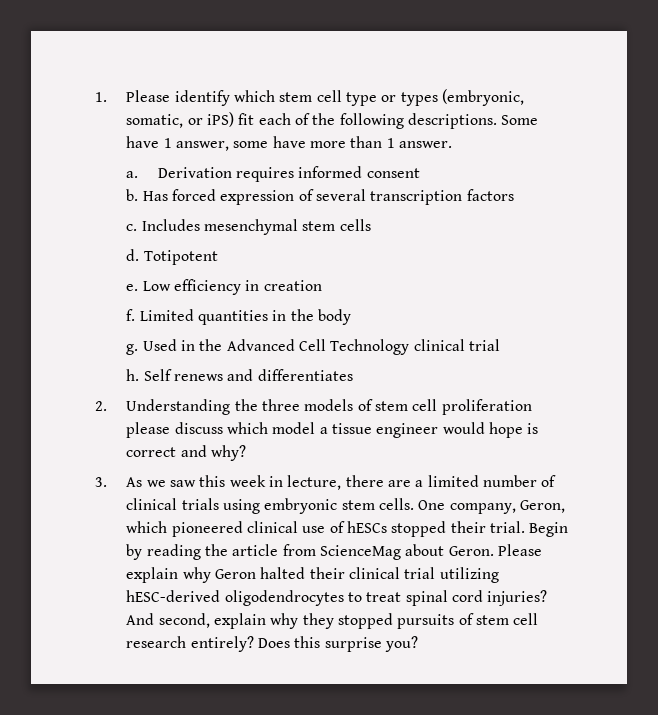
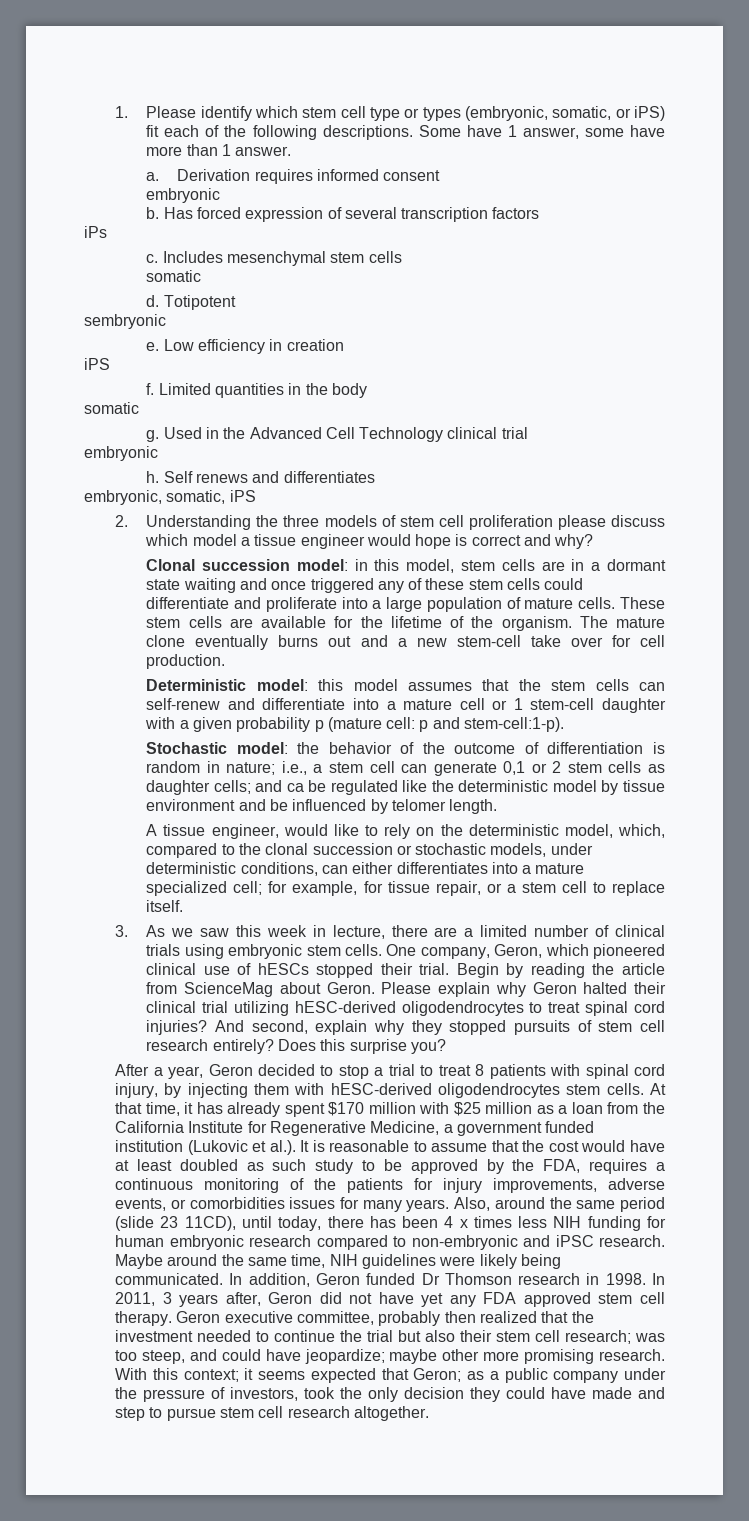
  Derivation requires informed consent
+ embryonic
+ iPs
  Includes mesenchymal stem cells
+ somatic
+ sembryonic
  Low efficiency in creation
+ iPS
  Limited quantities in the body
+ somatic
  Used in the Advanced Cell Technology clinical trial
+ embryonic
+ embryonic, somatic, iPS
+ Clonal succession model: in this model, stem cells are in a dormant state waiting and once triggered any of these stem cells could differentiate and proliferate into a large population of mature cells. These stem cells are available for the lifetime of the organism. The mature clone eventually burns out and a new stem-cell take over for cell production.
+ Deterministic model: this model assumes that the stem cells can self-renew and differentiate into a mature cell or 1 stem-cell daughter with a given probability p (mature cell: p and stem-cell:1-p).
+ Stochastic model: the behavior of the outcome of differentiation is random in nature; i.e., a stem cell can generate 0,1 or 2 stem cells as daughter cells; and ca be regulated like the deterministic model by tissue environment and be influenced by telomer length.
+ A tissue engineer, would like to rely on the deterministic model, which, compared to the clonal succession or stochastic models, under deterministic conditions, can either differentiates into a mature specialized cell; for example, for tissue repair, or a stem cell to replace itself.
+ After a year, Geron decided to stop a trial to treat 8 patients with spinal cord injury, by injecting them with hESC-derived oligodendrocytes stem cells. At that time, it has already spent $170 million with $25 million as a loan from the California Institute for Regenerative Medicine, a government funded institution (Lukovic et al.). It is reasonable to assume that the cost would have at least doubled as such study to be approved by the FDA, requires a continuous monitoring of the patients for injury improvements, adverse events, or comorbidities issues for many years. Also, around the same period (slide 23 11CD), until today, there has been 4 x times less NIH funding for human embryonic research compared to non-embryonic and iPSC research. Maybe around the same time, NIH guidelines were likely being communicated. In addition, Geron funded Dr Thomson research in 1998. In 2011, 3 years after, Geron did not have yet any FDA approved stem cell therapy. Geron executive committee, probably then realized that the investment needed to continue the trial but also their stem cell research; was too steep, and could have jeopardize; maybe other more promising research. With this context; it seems expected that Geron; as a public company under the pressure of investors, took the only decision they could have made and step to pursue stem cell research altogether.

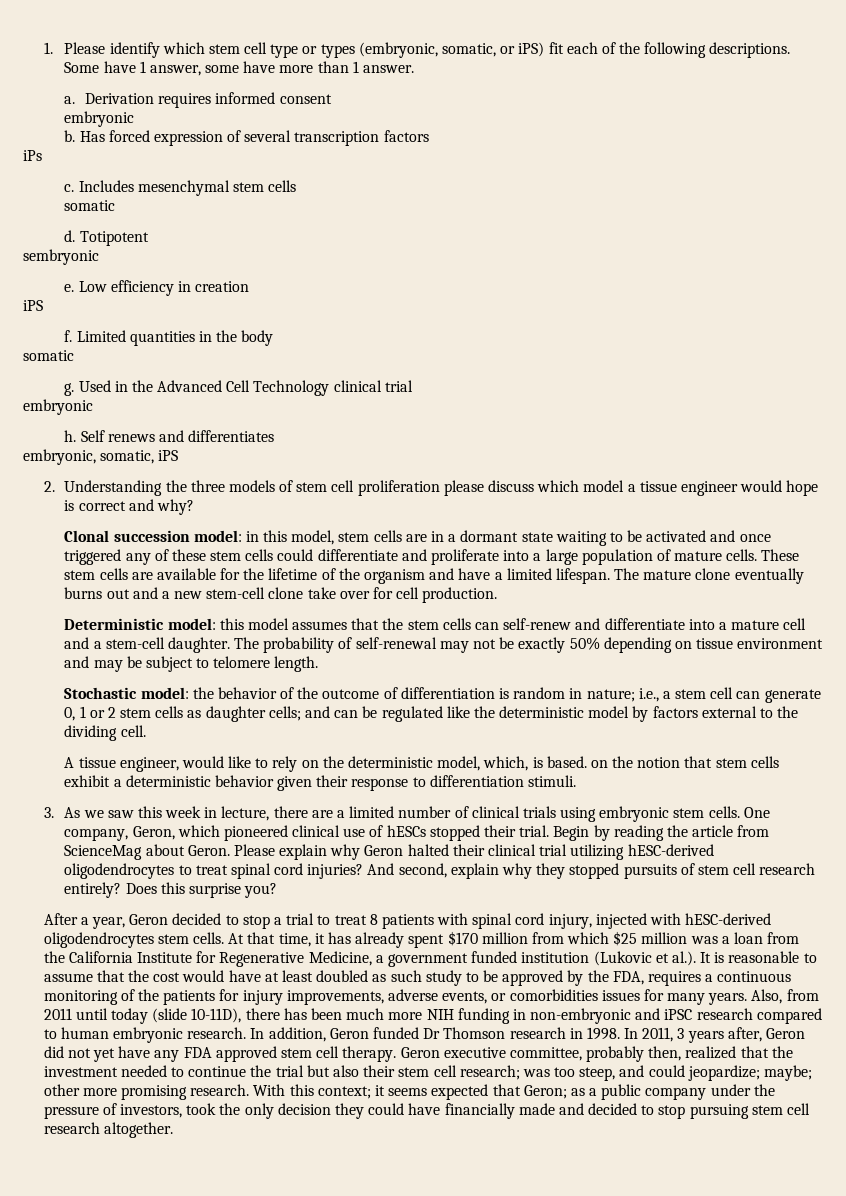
- Clonal succession model: in this model, stem cells are in a dormant state waiting and once triggered any of these stem cells could differentiate and proliferate into a large population of mature cells.
+ Clonal succession model: in this model, stem cells are in a dormant state waiting to be activated and once triggered any of these stem cells could differentiate and proliferate into a large population of mature cells.
- These stem cells are available for the lifetime of the organism.
+ These stem cells are available for the lifetime of the organism and have a limited lifespan.
- The mature clone eventually burns out and a new stem-cell take over for cell production.
+ The mature clone eventually burns out and a new stem-cell clone take over for cell production.
- Deterministic model: this model assumes that the stem cells can self-renew and differentiate into a mature cell or 1 stem-cell daughter with a given probability p (mature cell: p and stem-cell:1-p).
+ Deterministic model: this model assumes that the stem cells can self-renew and differentiate into a mature cell and a stem-cell daughter. The probability of self-renewal may not be exactly 50% depending on tissue environment and may be subject to telomere length.
- Stochastic model: the behavior of the outcome of differentiation is random in nature; i.e., a stem cell can generate 0,1 or 2 stem cells as daughter cells; and ca be regulated like the deterministic model by tissue environment and be influenced by telomer length.
+ Stochastic model: the behavior of the outcome of differentiation is random in nature; i.e., a stem cell can generate 0, 1 or 2 stem cells as daughter cells; and can be regulated like the deterministic model by factors external to the dividing cell.
- A tissue engineer, would like to rely on the deterministic model, which, compared to the clonal succession or stochastic models, under deterministic conditions, can either differentiates into a mature specialized cell; for example, for tissue repair, or a stem cell to replace itself.
+ A tissue engineer, would like to rely on the deterministic model, which, is based. on the notion that stem cells exhibit a deterministic behavior given their response to differentiation stimuli.
- After a year, Geron decided to stop a trial to treat 8 patients with spinal cord injury, by injecting them with hESC-derived oligodendrocytes stem cells.
+ After a year, Geron decided to stop a trial to treat 8 patients with spinal cord injury, injected with hESC-derived oligodendrocytes stem cells.
- At that time, it has already spent $170 million with $25 million as a loan from the California Institute for Regenerative Medicine, a government funded institution (Lukovic et al.). It is reasonable to assume that the cost would have at least doubled as such study to be approved by the FDA, requires a continuous monitoring of the patients for injury improvements, adverse events, or comorbidities issues for many years.
+ At that time, it has already spent $170 million from which $25 million was a loan from the California Institute for Regenerative Medicine, a government funded institution (Lukovic et al.). It is reasonable to assume that the cost would have at least doubled as such study to be approved by the FDA, requires a continuous monitoring of the patients for injury improvements, adverse events, or comorbidities issues for many years.
- Also, around the same period (slide 23 11CD), until today, there has been 4 x times less NIH funding for human embryonic research compared to non-embryonic and iPSC research. Maybe around the same time, NIH guidelines were likely being communicated.
+ Also, from 2011 until today (slide 10-11D), there has been much more NIH funding in non-embryonic and iPSC research compared to human embryonic research.
- In 2011, 3 years after, Geron did not have yet any FDA approved stem cell therapy.
+ In 2011, 3 years after, Geron did not yet have any FDA approved stem cell therapy.
- Geron executive committee, probably then realized that the investment needed to continue the trial but also their stem cell research; was too steep, and could have jeopardize; maybe other more promising research.
+ Geron executive committee, probably then, realized that the investment needed to continue the trial but also their stem cell research; was too steep, and could jeopardize; maybe; other more promising research.
- With this context; it seems expected that Geron; as a public company under the pressure of investors, took the only decision they could have made and step to pursue stem cell research altogether.
+ With this context; it seems expected that Geron; as a public company under the pressure of investors, took the only decision they could have financially made and decided to stop pursuing stem cell research altogether.

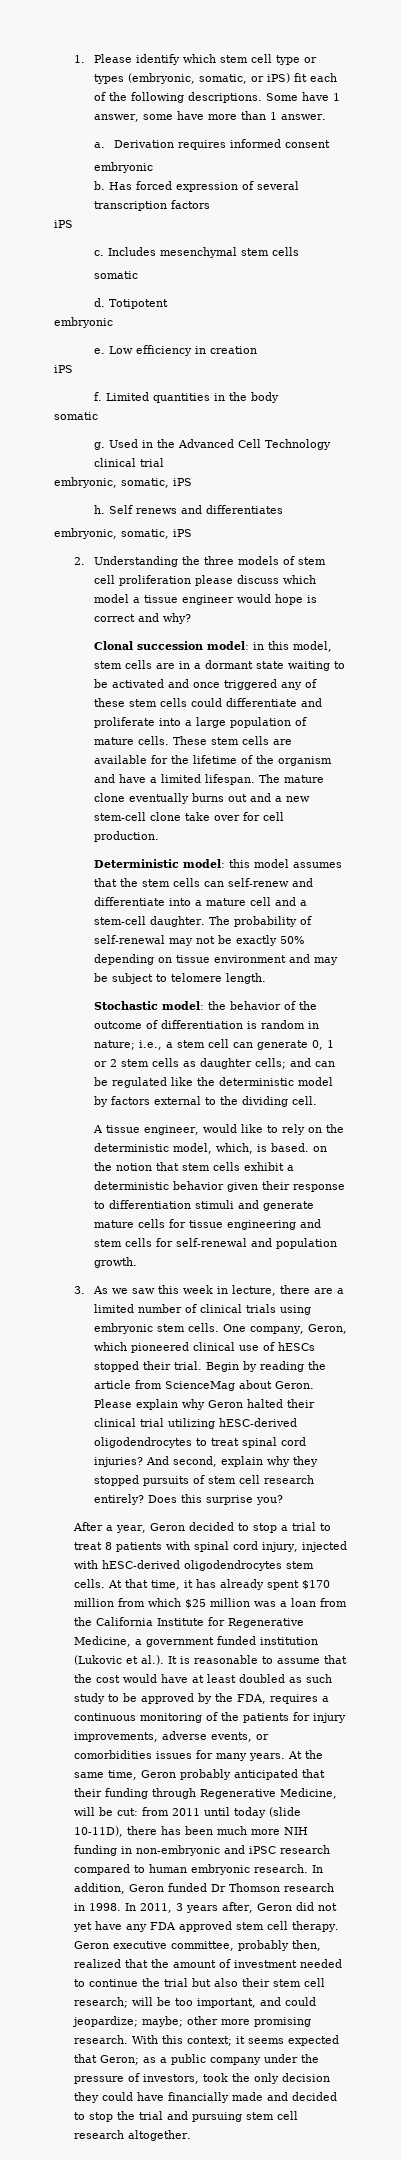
  Has forced expression of several transcription factors
- iPs
+ iPS
  Totipotent
- sembryonic
+ embryonic
  Used in the Advanced Cell Technology clinical trial
- embryonic
+ embryonic, somatic, iPS
- A tissue engineer, would like to rely on the deterministic model, which, is based. on the notion that stem cells exhibit a deterministic behavior given their response to differentiation stimuli.
+ A tissue engineer, would like to rely on the deterministic model, which, is based. on the notion that stem cells exhibit a deterministic behavior given their response to differentiation stimuli and generate mature cells for tissue engineering and stem cells for self-renewal and population growth.
- Also, from 2011 until today (slide 10-11D), there has been much more NIH funding in non-embryonic and iPSC research compared to human embryonic research.
+ At the same time, Geron probably anticipated that their funding through Regenerative Medicine, will be cut: from 2011 until today (slide 10-11D), there has been much more NIH funding in non-embryonic and iPSC research compared to human embryonic research.
- Geron executive committee, probably then, realized that the investment needed to continue the trial but also their stem cell research; was too steep, and could jeopardize; maybe; other more promising research.
+ Geron executive committee, probably then, realized that the amount of investment needed to continue the trial but also their stem cell research; will be too important, and could jeopardize; maybe; other more promising research.
- With this context; it seems expected that Geron; as a public company under the pressure of investors, took the only decision they could have financially made and decided to stop pursuing stem cell research altogether.
+ With this context; it seems expected that Geron; as a public company under the pressure of investors, took the only decision they could have financially made and decided to stop the trial and pursuing stem cell research altogether.

